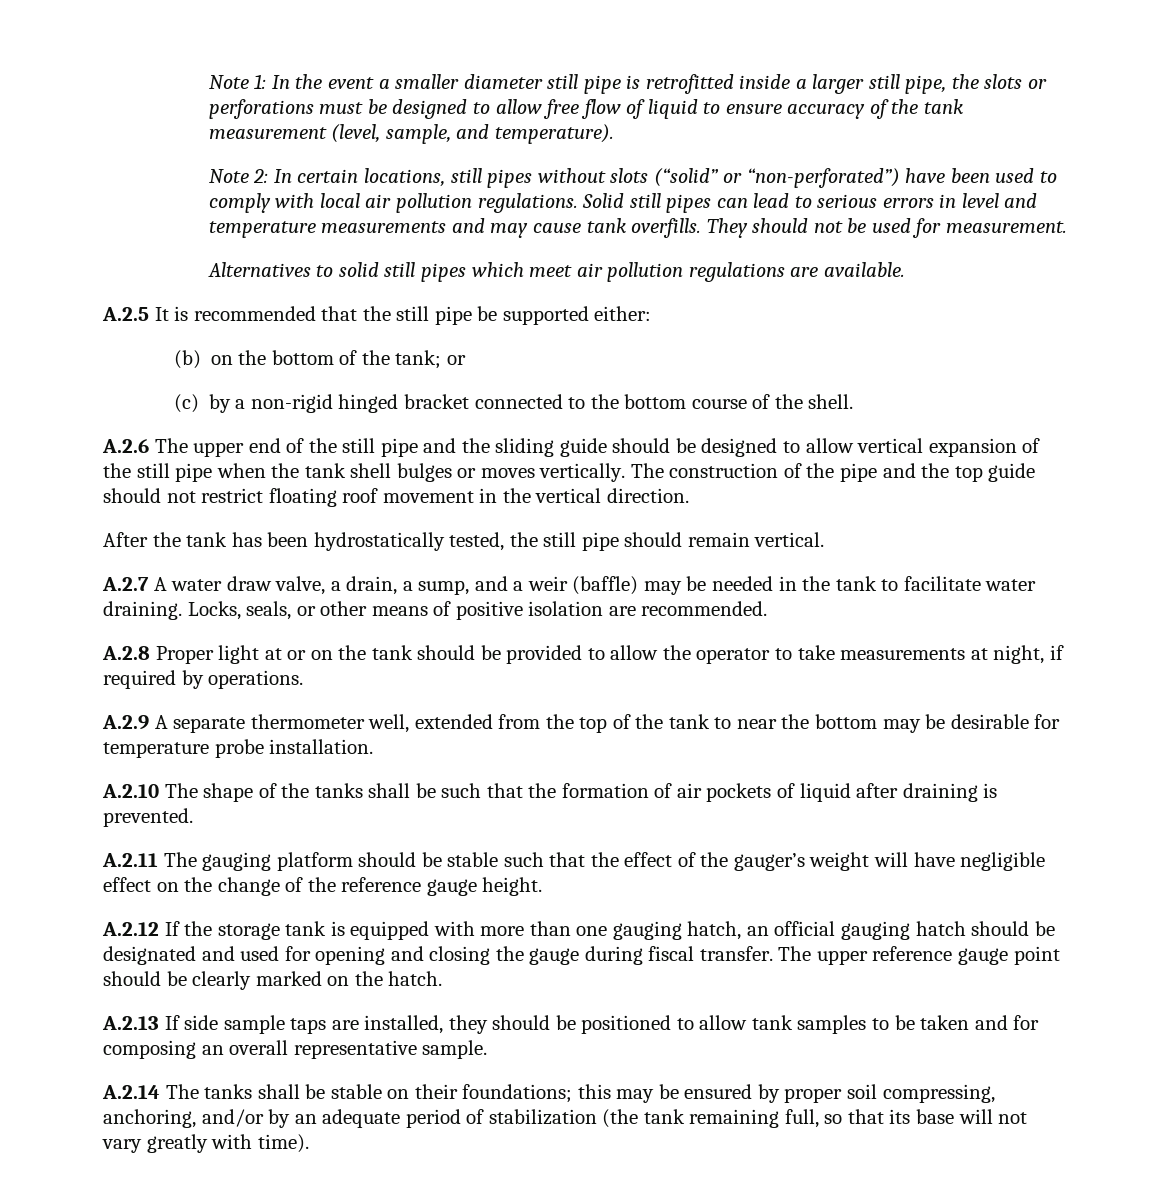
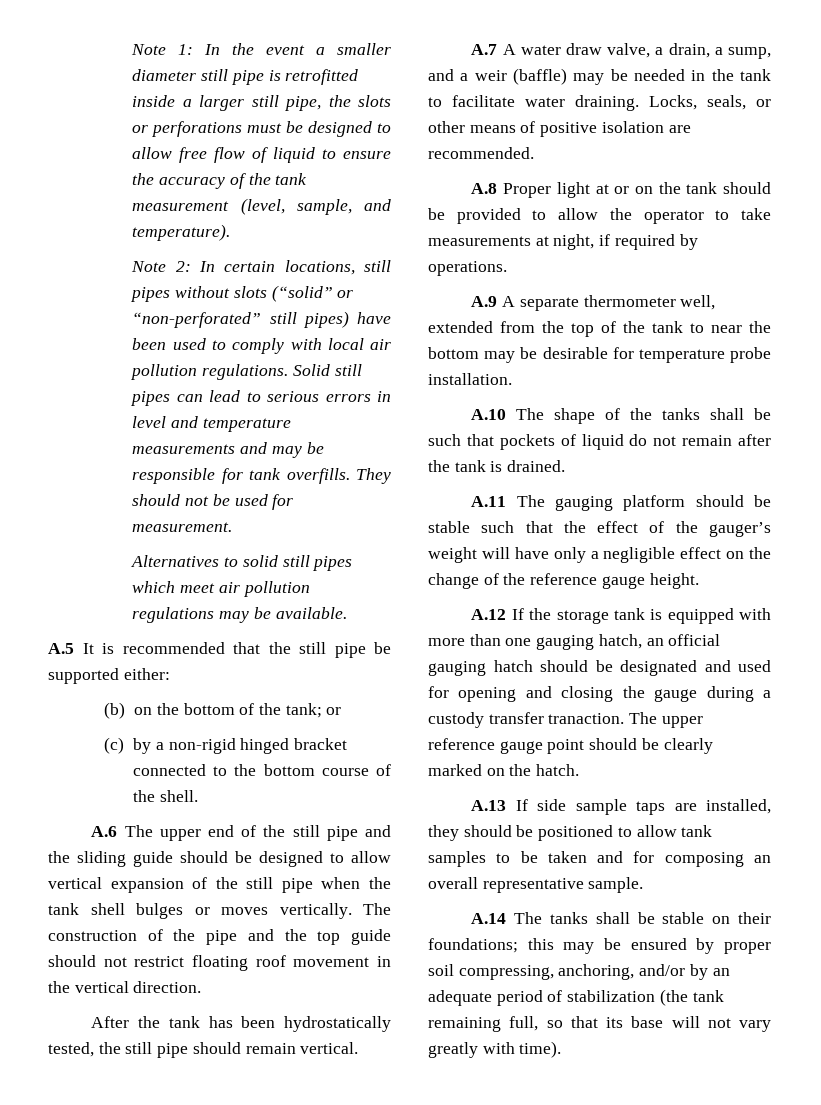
- Note 1: In the event a smaller diameter still pipe is retrofitted inside a larger still pipe, the slots or perforations must be designed to allow free flow of liquid to ensure accuracy of the tank measurement (level, sample, and temperature).
+ Note 1: In the event a smaller diameter still pipe is retrofitted inside a larger still pipe, the slots or perforations must be designed to allow free flow of liquid to ensure the accuracy of the tank measurement (level, sample, and temperature).
- Note 2: In certain locations, still pipes without slots (“solid” or “non-perforated”) have been used to comply with local air pollution regulations.
+ Note 2: In certain locations, still pipes without slots (“solid” or “non-perforated” still pipes) have been used to comply with local air pollution regulations.
- Solid still pipes can lead to serious errors in level and temperature measurements and may cause tank overfills.
+ Solid still pipes can lead to serious errors in level and temperature measurements and may be responsible for tank overfills.
- Alternatives to solid still pipes which meet air pollution regulations are available.
+ Alternatives to solid still pipes which meet air pollution regulations may be available.
- A.2.5 It is recommended that the still pipe be supported either:
+ A.5 It is recommended that the still pipe be supported either:
- A.2.6 The upper end of the still pipe and the sliding guide should be designed to allow vertical expansion of the still pipe when the tank shell bulges or moves vertically.
+ A.6 The upper end of the still pipe and the sliding guide should be designed to allow vertical expansion of the still pipe when the tank shell bulges or moves vertically.
- A.2.7 A water draw valve, a drain, a sump, and a weir (baffle) may be needed in the tank to facilitate water draining.
+ A.7 A water draw valve, a drain, a sump, and a weir (baffle) may be needed in the tank to facilitate water draining.
- A.2.8 Proper light at or on the tank should be provided to allow the operator to take measurements at night, if required by operations.
+ A.8 Proper light at or on the tank should be provided to allow the operator to take measurements at night, if required by operations.
- A.2.9 A separate thermometer well, extended from the top of the tank to near the bottom may be desirable for temperature probe installation.
+ A.9 A separate thermometer well, extended from the top of the tank to near the bottom may be desirable for temperature probe installation.
- A.2.10 The shape of the tanks shall be such that the formation of air pockets of liquid after draining is prevented.
- A.2.11 The gauging platform should be stable such that the effect of the gauger’s weight will have negligible effect on the change of the reference gauge height.
+ A.10 The shape of the tanks shall be such that pockets of liquid do not remain after the tank is drained.
+ A.11 The gauging platform should be stable such that the effect of the gauger’s weight will have only a negligible effect on the change of the reference gauge height.
- A.2.12 If the storage tank is equipped with more than one gauging hatch, an official gauging hatch should be designated and used for opening and closing the gauge during fiscal transfer.
+ A.12 If the storage tank is equipped with more than one gauging hatch, an official gauging hatch should be designated and used for opening and closing the gauge during a custody transfer tranaction.
- A.2.13 If side sample taps are installed, they should be positioned to allow tank samples to be taken and for composing an overall representative sample.
+ A.13 If side sample taps are installed, they should be positioned to allow tank samples to be taken and for composing an overall representative sample.
- A.2.14 The tanks shall be stable on their foundations; this may be ensured by proper soil compressing, anchoring, and/or by an adequate period of stabilization (the tank remaining full, so that its base will not vary greatly with time).
+ A.14 The tanks shall be stable on their foundations; this may be ensured by proper soil compressing, anchoring, and/or by an adequate period of stabilization (the tank remaining full, so that its base will not vary greatly with time).

